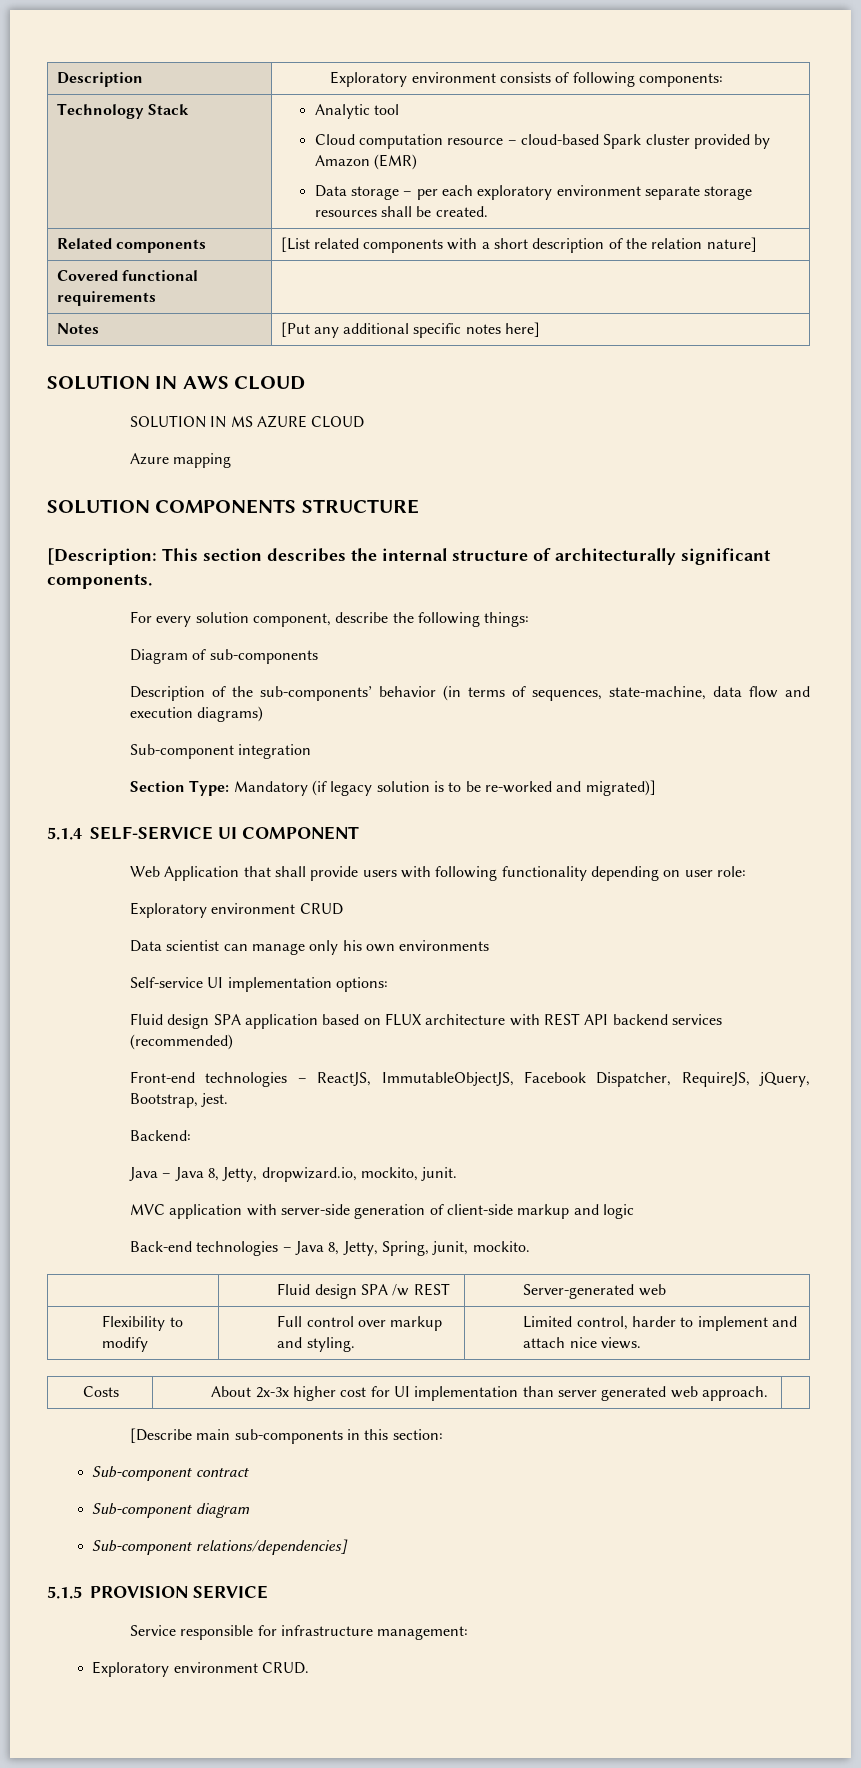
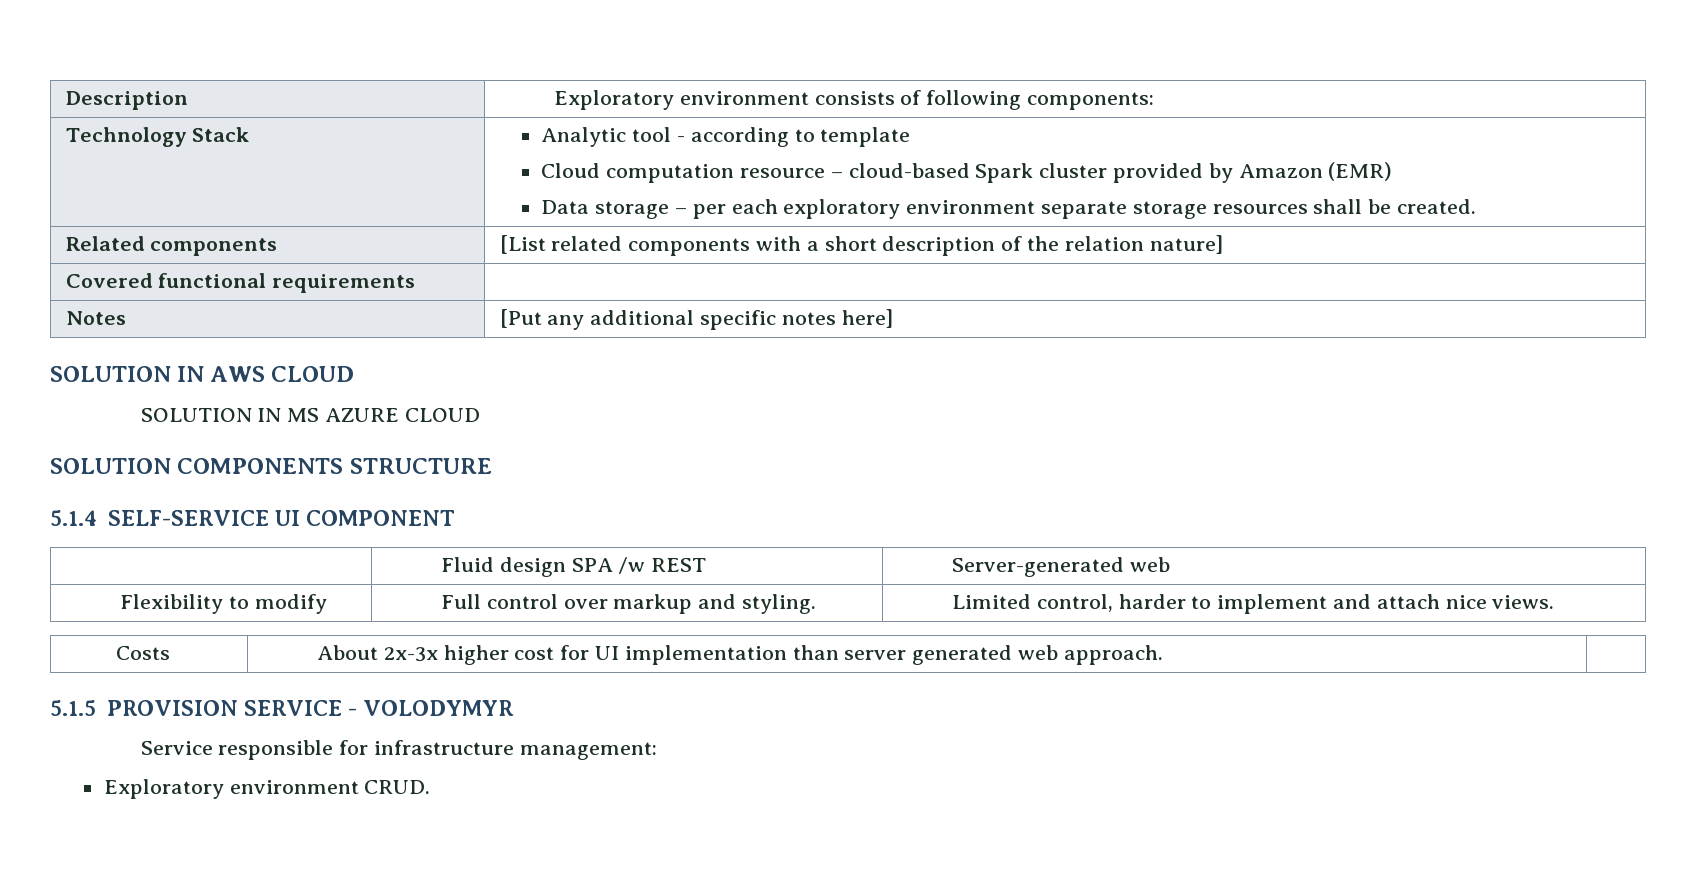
- Technology Stack | Analytic tool
+ Technology Stack | Analytic tool - according to template
- Azure mapping
- [Description: This section describes the internal structure of architecturally significant components.
- For every solution component, describe the following things:
- Diagram of sub-components
- Description of the sub-components’ behavior (in terms of sequences, state-machine, data flow and execution diagrams)
- Sub-component integration
- Section Type: Mandatory (if legacy solution is to be re-worked and migrated)]
  5.1.4 SELF-SERVICE UI COMPONENT
- Web Application that shall provide users with following functionality depending on user role:
- Exploratory environment CRUD
- Data scientist can manage only his own environments
- Self-service UI implementation options:
- Fluid design SPA application based on FLUX architecture with REST API backend services (recommended)
- Front-end technologies – ReactJS, ImmutableObjectJS, Facebook Dispatcher, RequireJS, jQuery, Bootstrap, jest.
- Backend:
- Java – Java 8, Jetty, dropwizard.io, mockito, junit.
- MVC application with server-side generation of client-side markup and logic
- Back-end technologies – Java 8, Jetty, Spring, junit, mockito.
- [Describe main sub-components in this section:
- Sub-component contract
- Sub-component diagram
- Sub-component relations/dependencies]
- 5.1.5 PROVISION SERVICE
+ 5.1.5 PROVISION SERVICE - VOLODYMYR

